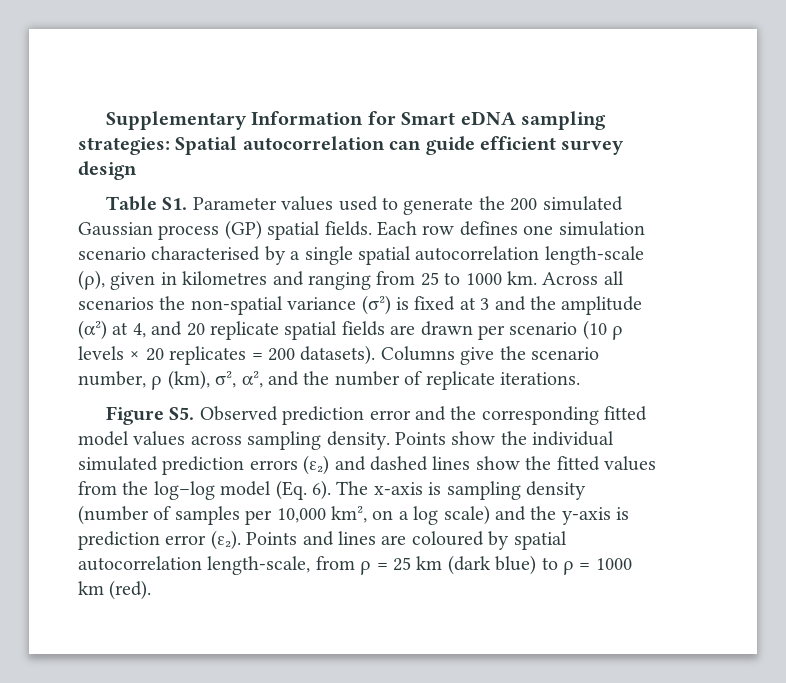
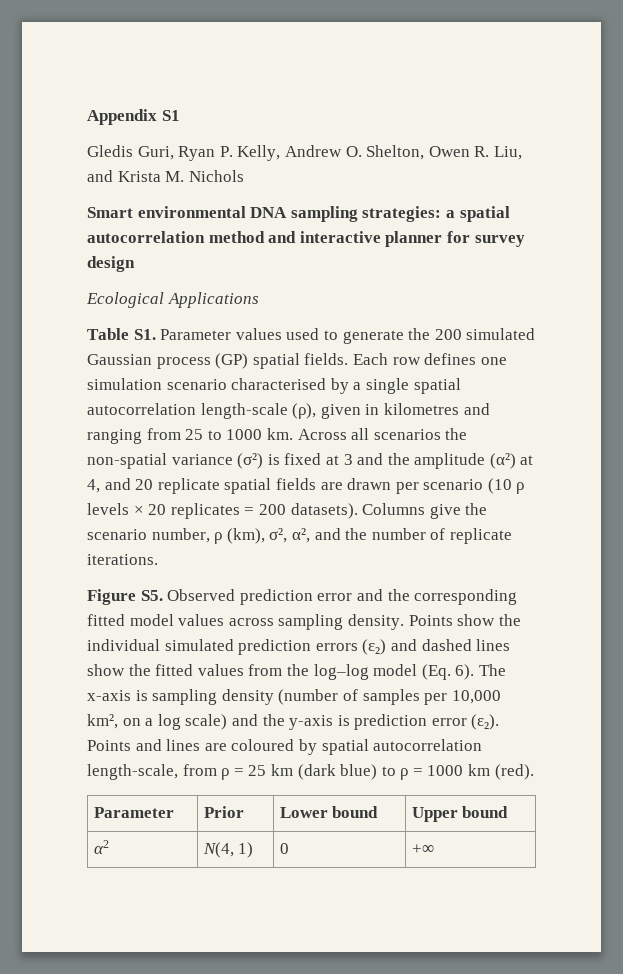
- Supplementary Information for Smart eDNA sampling strategies: Spatial autocorrelation can guide efficient survey design
+ Appendix S1
+ Gledis Guri, Ryan P. Kelly, Andrew O. Shelton, Owen R. Liu, and Krista M. Nichols
+ Smart environmental DNA sampling strategies: a spatial autocorrelation method and interactive planner for survey design
+ Ecological Applications
+ Parameter | Prior | Lower bound | Upper bound
+ α2 | N(4, 1) | 0 | +∞

